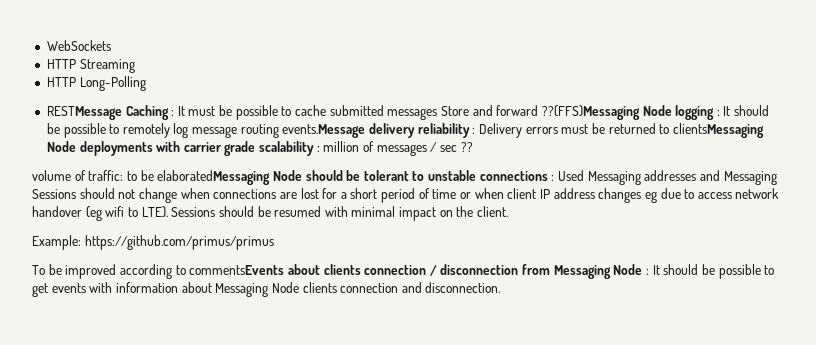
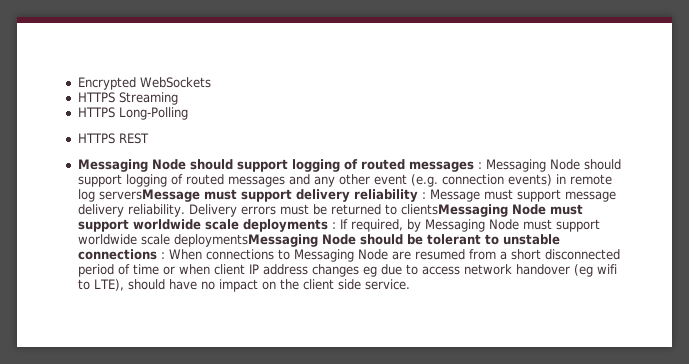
- WebSockets
+ Encrypted WebSockets
- HTTP Streaming
+ HTTPS Streaming
- HTTP Long-Polling
+ HTTPS Long-Polling
- RESTMessage Caching : It must be possible to cache submitted messages Store and forward ??(FFS)Messaging Node logging : It should be possible to remotely log message routing events.Message delivery reliability : Delivery errors must be returned to clientsMessaging Node deployments with carrier grade scalability : million of messages / sec ??
- volume of traffic: to be elaboratedMessaging Node should be tolerant to unstable connections : Used Messaging addresses and Messaging Sessions should not change when connections are lost for a short period of time or when client IP address changes eg due to access network handover (eg wifi to LTE). Sessions should be resumed with minimal impact on the client.
- Example: https://github.com/primus/primus
- To be improved according to commentsEvents about clients connection / disconnection from Messaging Node : It should be possible to get events with information about Messaging Node clients connection and disconnection.
+ HTTPS REST
+ Messaging Node should support logging of routed messages : Messaging Node should support logging of routed messages and any other event (e.g. connection events) in remote log serversMessage must support delivery reliability : Message must support message delivery reliability. Delivery errors must be returned to clientsMessaging Node must support worldwide scale deployments : If required, by Messaging Node must support worldwide scale deploymentsMessaging Node should be tolerant to unstable connections : When connections to Messaging Node are resumed from a short disconnected period of time or when client IP address changes eg due to access network handover (eg wifi to LTE), should have no impact on the client side service.

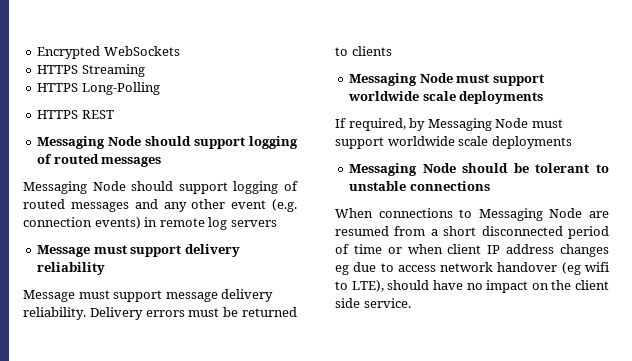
  HTTPS REST
- Messaging Node should support logging of routed messages : Messaging Node should support logging of routed messages and any other event (e.g. connection events) in remote log serversMessage must support delivery reliability : Message must support message delivery reliability.
+ Messaging Node should support logging of routed messages
+ Messaging Node should support logging of routed messages and any other event (e.g. connection events) in remote log servers
+ Message must support delivery reliability
+ Message must support message delivery reliability.
- Delivery errors must be returned to clientsMessaging Node must support worldwide scale deployments : If required, by Messaging Node must support worldwide scale deploymentsMessaging Node should be tolerant to unstable connections : When connections to Messaging Node are resumed from a short disconnected period of time or when client IP address changes eg due to access network handover (eg wifi to LTE), should have no impact on the client side service.
+ Delivery errors must be returned to clients
+ Messaging Node must support worldwide scale deployments
+ If required, by Messaging Node must support worldwide scale deployments
+ Messaging Node should be tolerant to unstable connections
+ When connections to Messaging Node are resumed from a short disconnected period of time or when client IP address changes eg due to access network handover (eg wifi to LTE), should have no impact on the client side service.

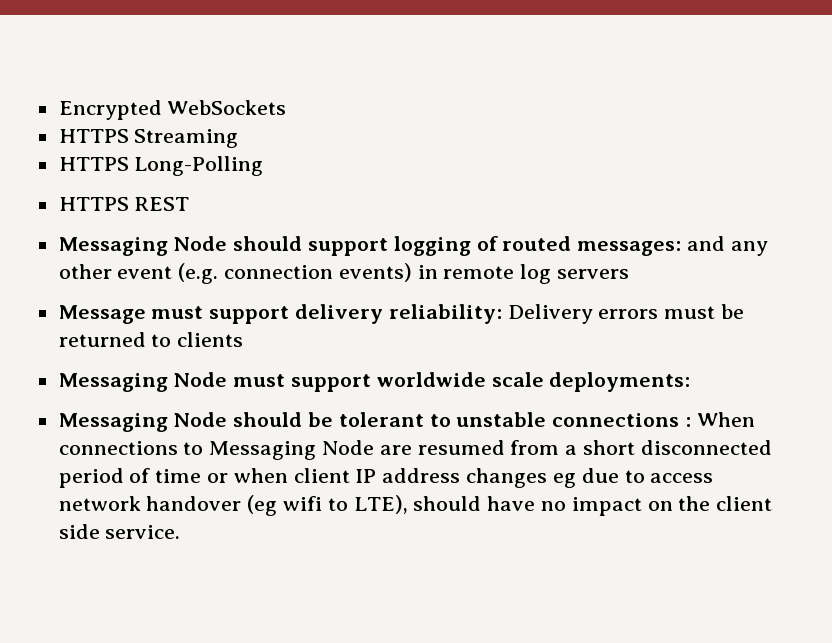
  HTTPS REST
- Messaging Node should support logging of routed messages
- Messaging Node should support logging of routed messages and any other event (e.g. connection events) in remote log servers
+ Messaging Node should support logging of routed messages: and any other event (e.g. connection events) in remote log servers
- Message must support delivery reliability
- Message must support message delivery reliability. Delivery errors must be returned to clients
- Messaging Node must support worldwide scale deployments
- If required, by Messaging Node must support worldwide scale deployments
+ Message must support delivery reliability: Delivery errors must be returned to clients
+ Messaging Node must support worldwide scale deployments:
- Messaging Node should be tolerant to unstable connections
- When connections to Messaging Node are resumed from a short disconnected period of time or when client IP address changes eg due to access network handover (eg wifi to LTE), should have no impact on the client side service.
+ Messaging Node should be tolerant to unstable connections : When connections to Messaging Node are resumed from a short disconnected period of time or when client IP address changes eg due to access network handover (eg wifi to LTE), should have no impact on the client side service.

